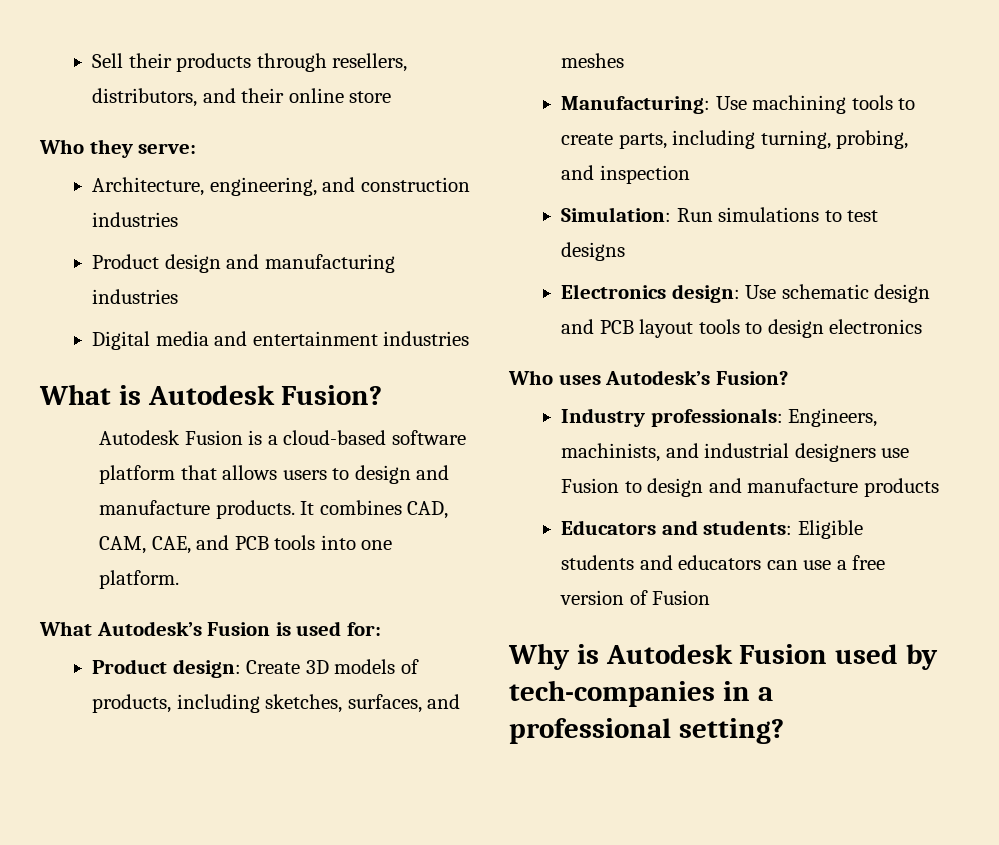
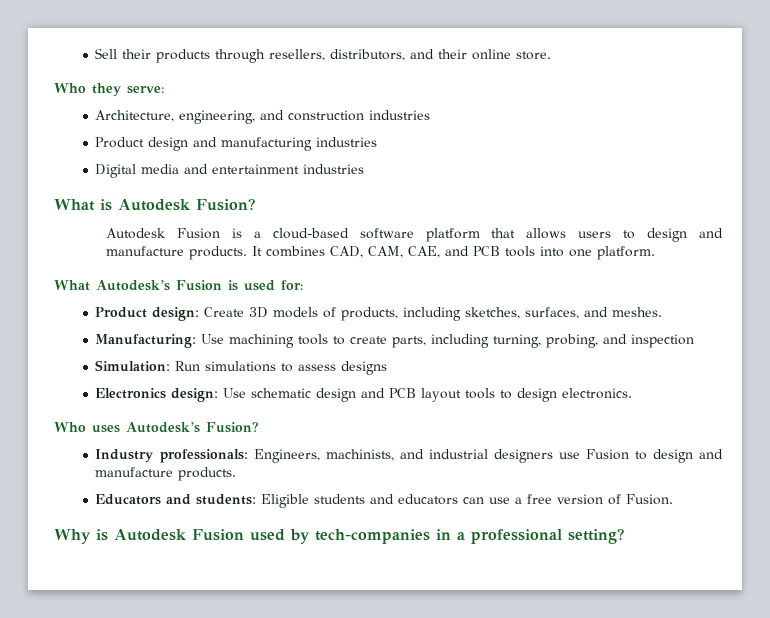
- Sell their products through resellers, distributors, and their online store
+ Sell their products through resellers, distributors, and their online store.
- Product design: Create 3D models of products, including sketches, surfaces, and meshes
+ Product design: Create 3D models of products, including sketches, surfaces, and meshes.
- Simulation: Run simulations to test designs
+ Simulation: Run simulations to assess designs
- Electronics design: Use schematic design and PCB layout tools to design electronics
+ Electronics design: Use schematic design and PCB layout tools to design electronics.
- Industry professionals: Engineers, machinists, and industrial designers use Fusion to design and manufacture products
+ Industry professionals: Engineers, machinists, and industrial designers use Fusion to design and manufacture products.
- Educators and students: Eligible students and educators can use a free version of Fusion
+ Educators and students: Eligible students and educators can use a free version of Fusion.

